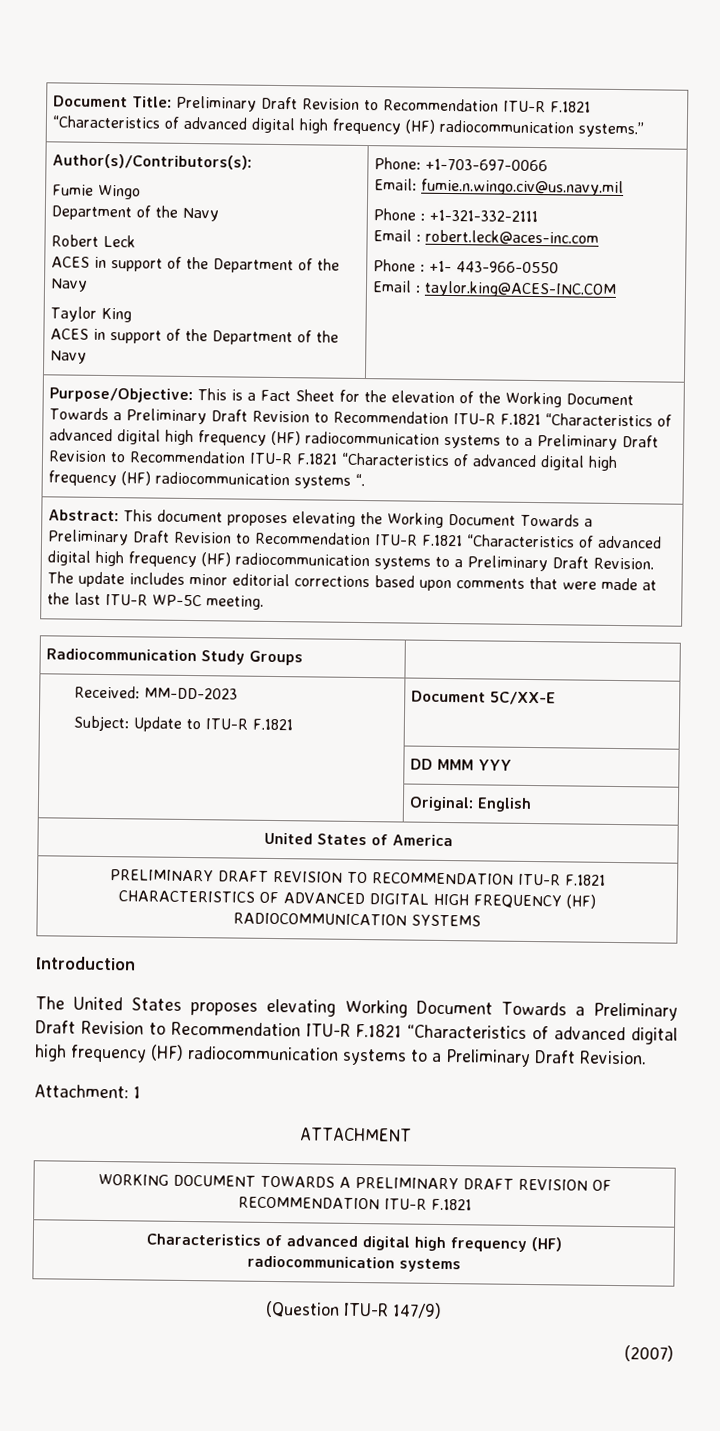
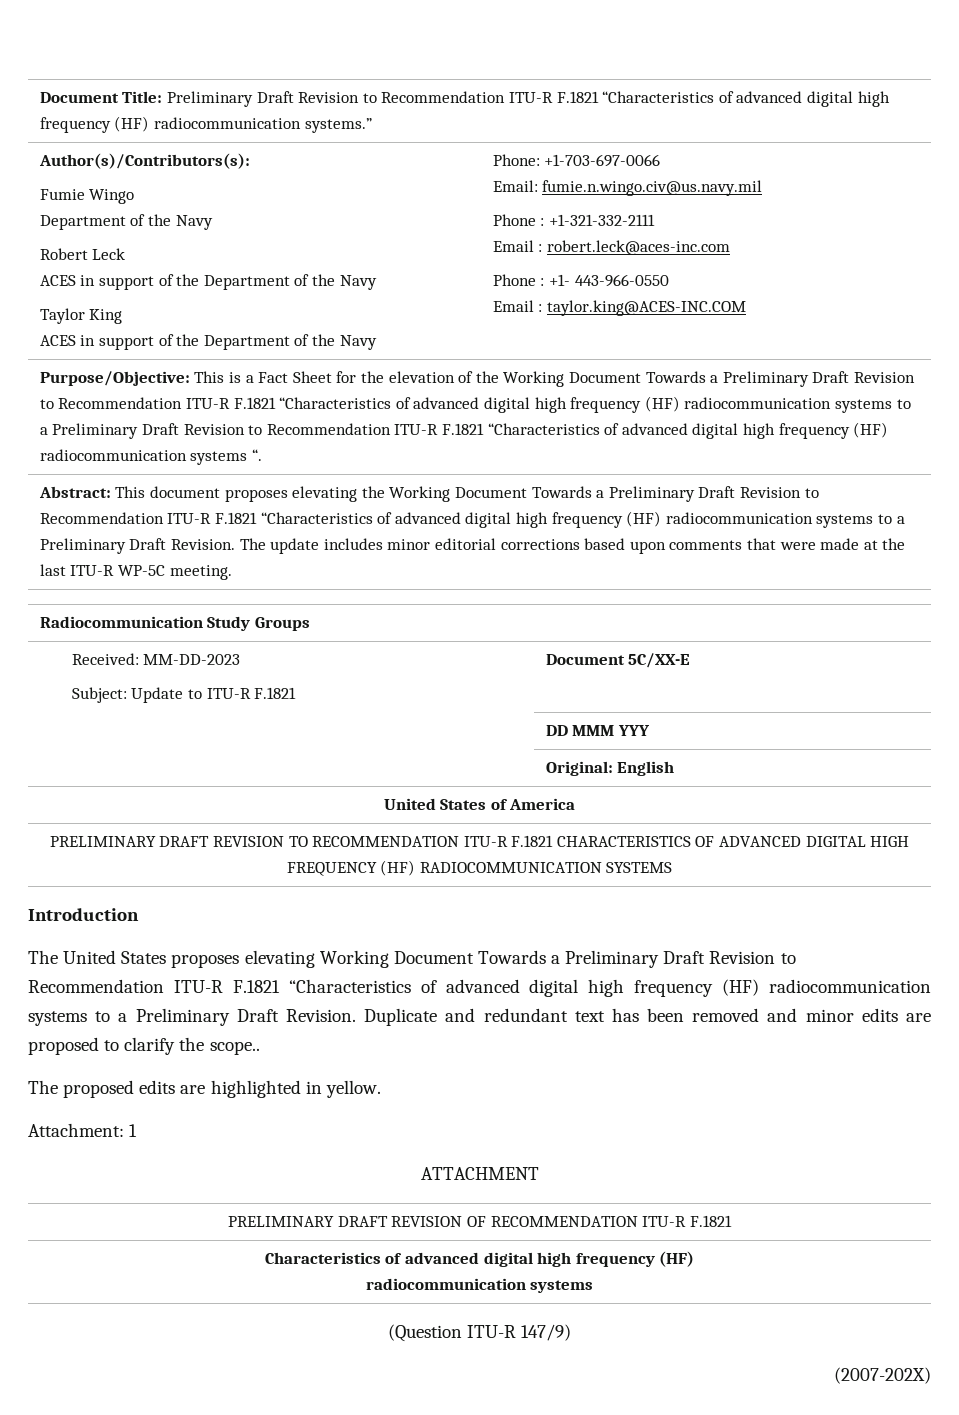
+ Duplicate and redundant text has been removed and minor edits are proposed to clarify the scope..
+ The proposed edits are highlighted in yellow.
- WORKING DOCUMENT TOWARDS A PRELIMINARY DRAFT REVISION OF RECOMMENDATION ITU-R F.1821
+ PRELIMINARY DRAFT REVISION OF RECOMMENDATION ITU-R F.1821
- (2007)
+ (2007-202X)

